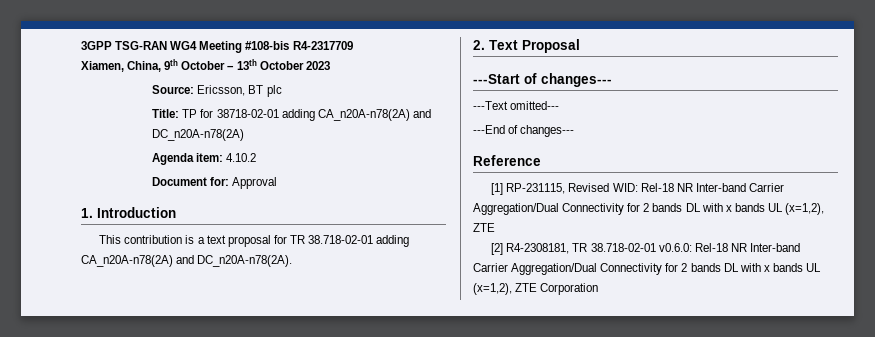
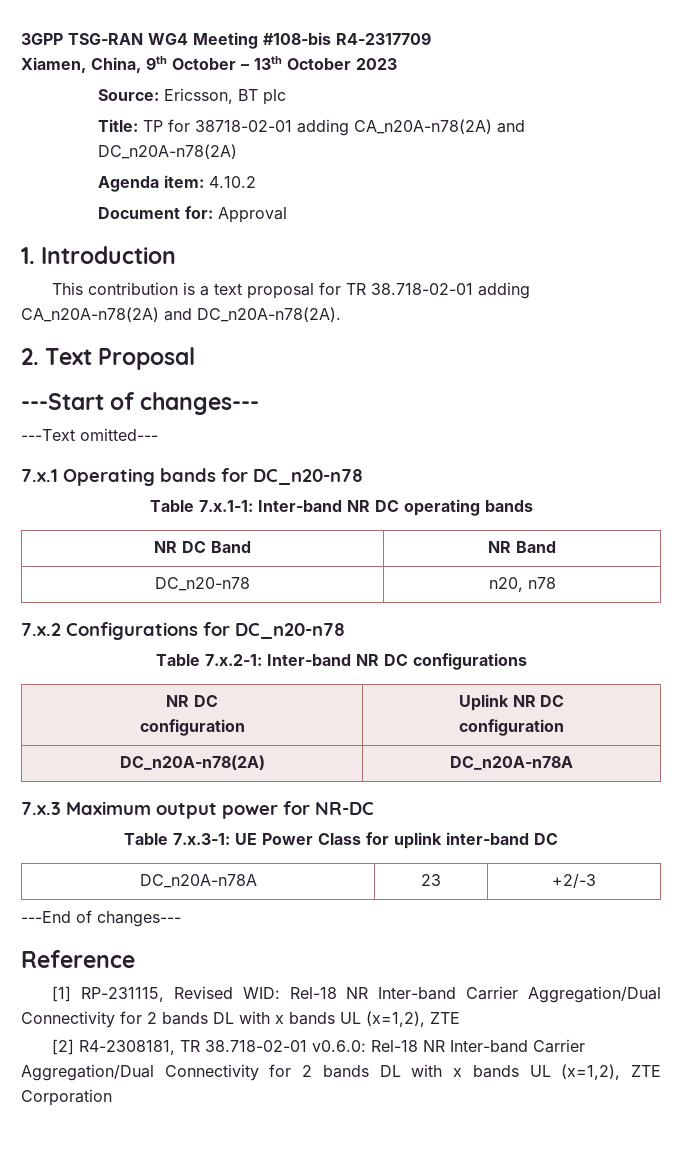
+ 7.x.1 Operating bands for DC_n20-n78
+ Table 7.x.1-1: Inter-band NR DC operating bands
+ NR DC Band | NR Band
+ DC_n20-n78 | n20, n78
+ 7.x.2 Configurations for DC_n20-n78
+ Table 7.x.2-1: Inter-band NR DC configurations
+ NR DC
+ configuration | Uplink NR DC
+ configuration
+ DC_n20A-n78(2A) | DC_n20A-n78A
+ 7.x.3 Maximum output power for NR-DC
+ Table 7.x.3-1: UE Power Class for uplink inter-band DC
+ DC_n20A-n78A | 23 | +2/-3

